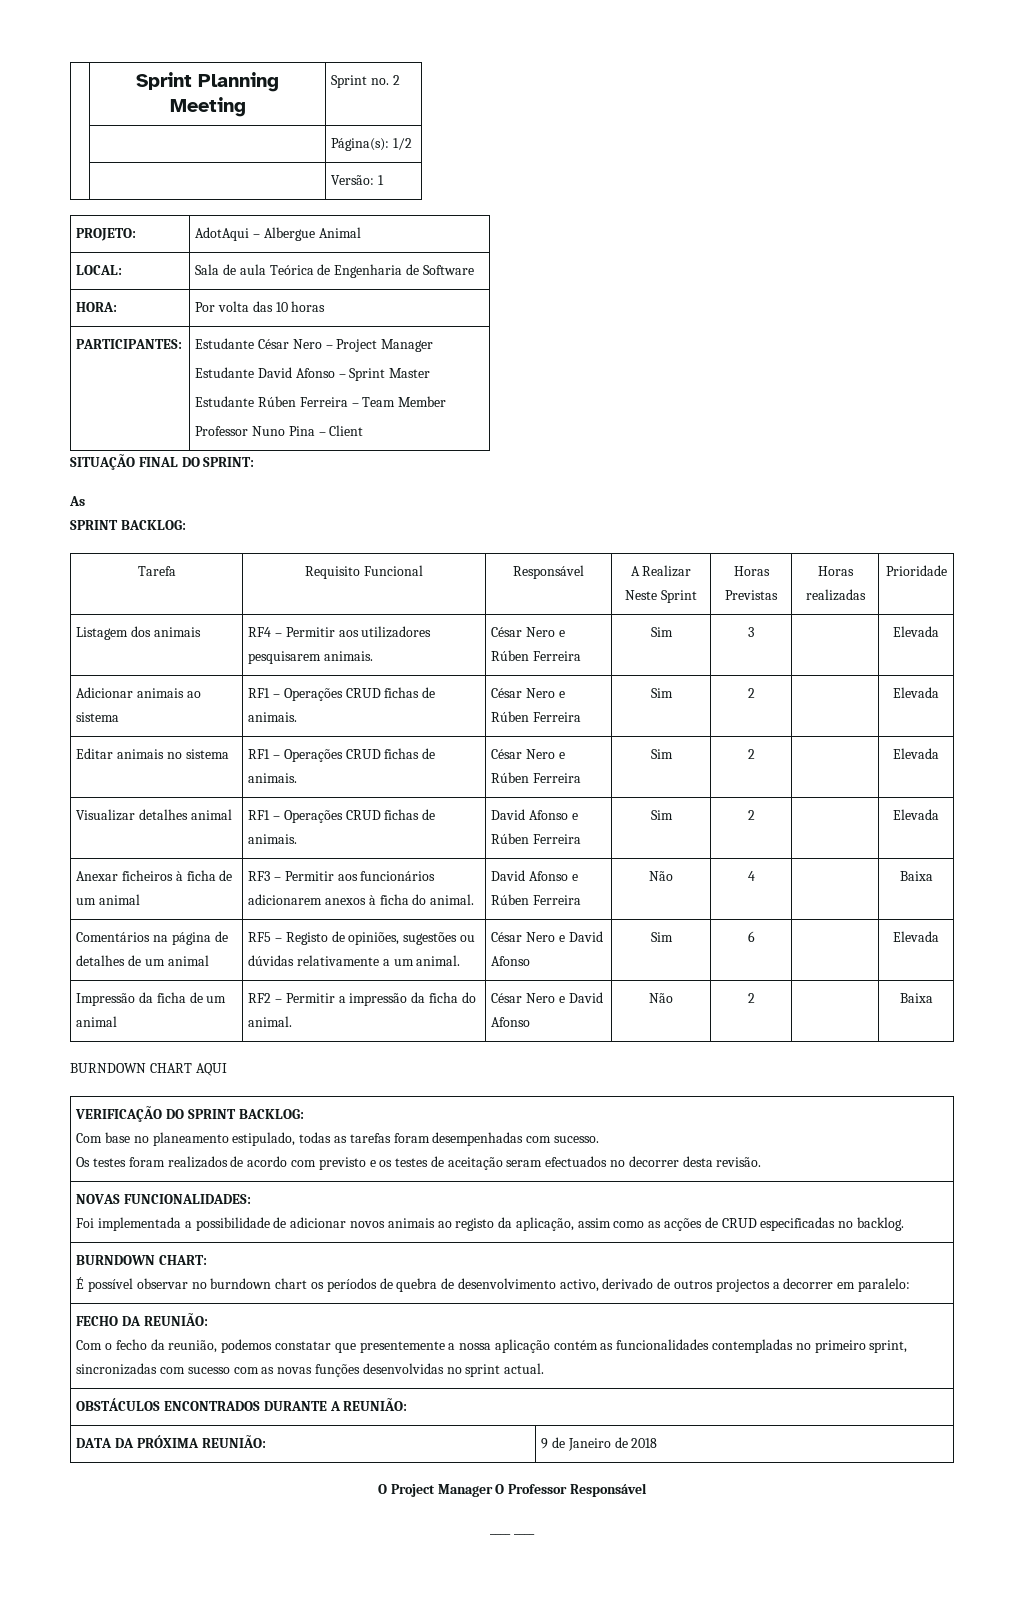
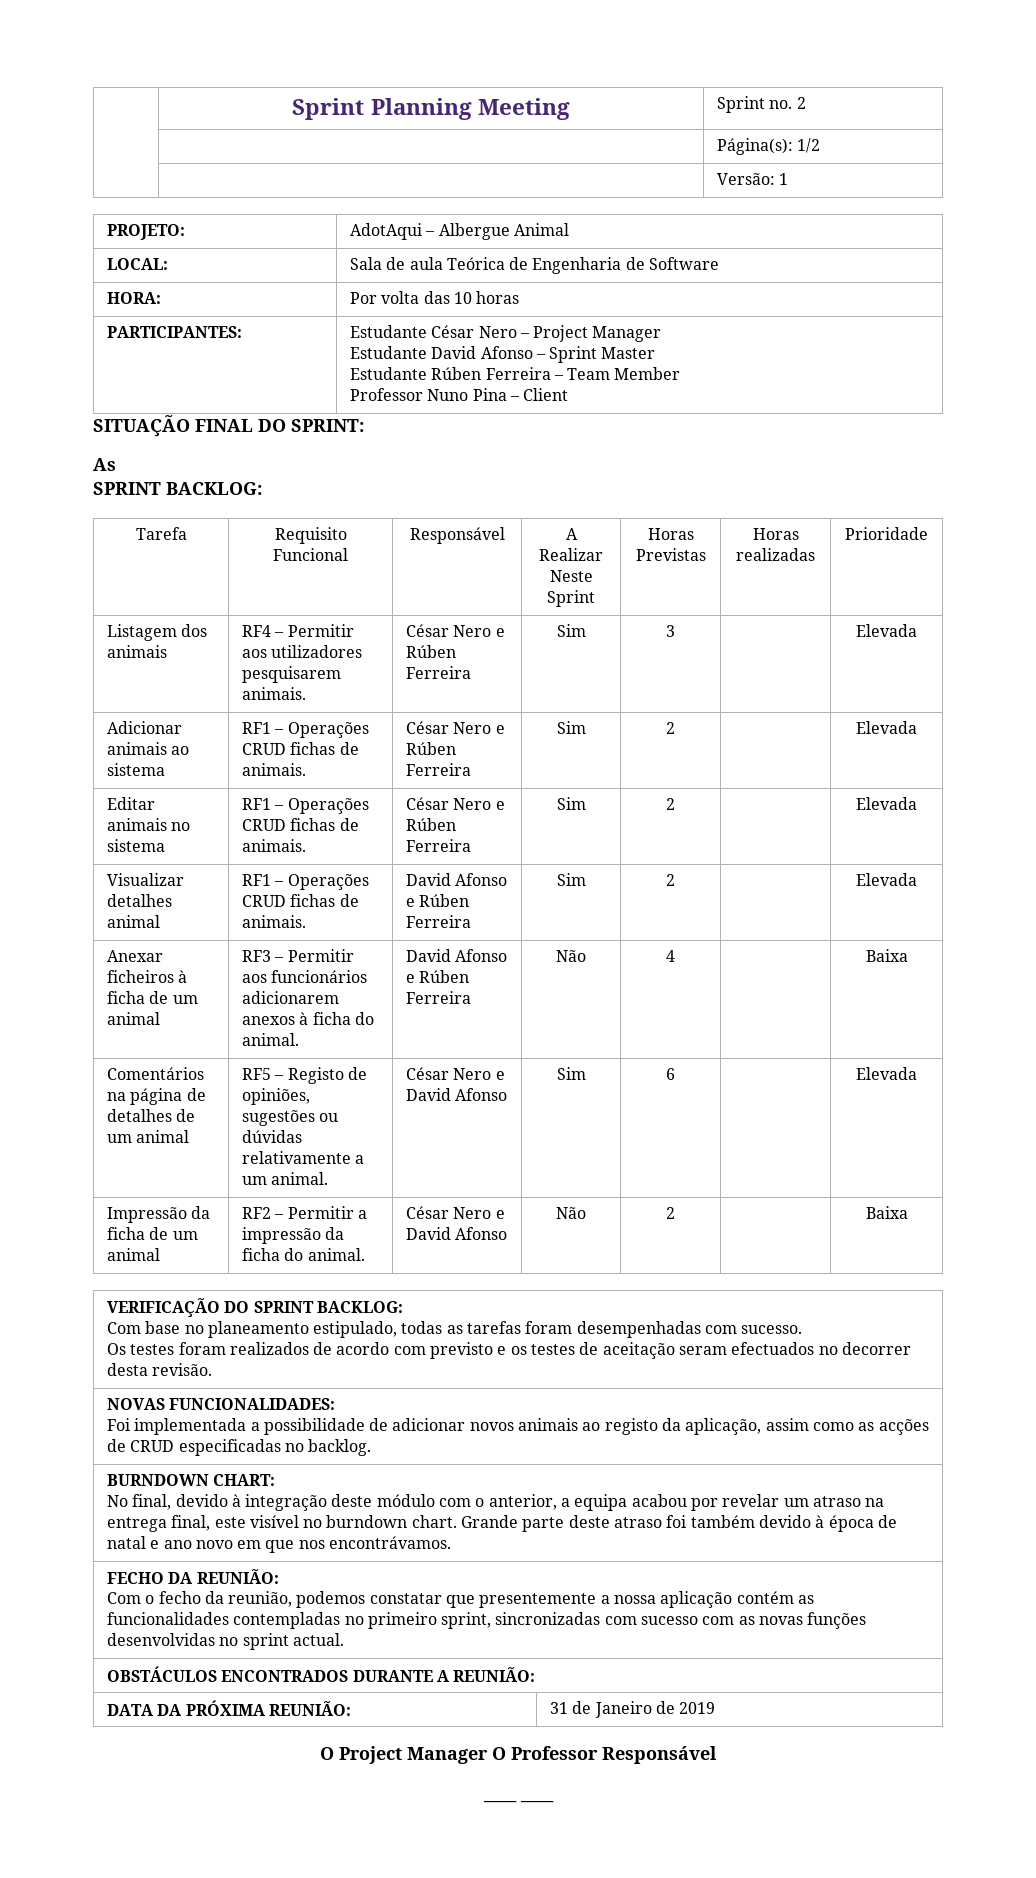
- BURNDOWN CHART AQUI
- É possível observar no burndown chart os períodos de quebra de desenvolvimento activo, derivado de outros projectos a decorrer em paralelo:
+ No final, devido à integração deste módulo com o anterior, a equipa acabou por revelar um atraso na entrega final, este visível no burndown chart. Grande parte deste atraso foi também devido à época de natal e ano novo em que nos encontrávamos.
- DATA DA PRÓXIMA REUNIÃO: | 9 de Janeiro de 2018
+ DATA DA PRÓXIMA REUNIÃO: | 31 de Janeiro de 2019

